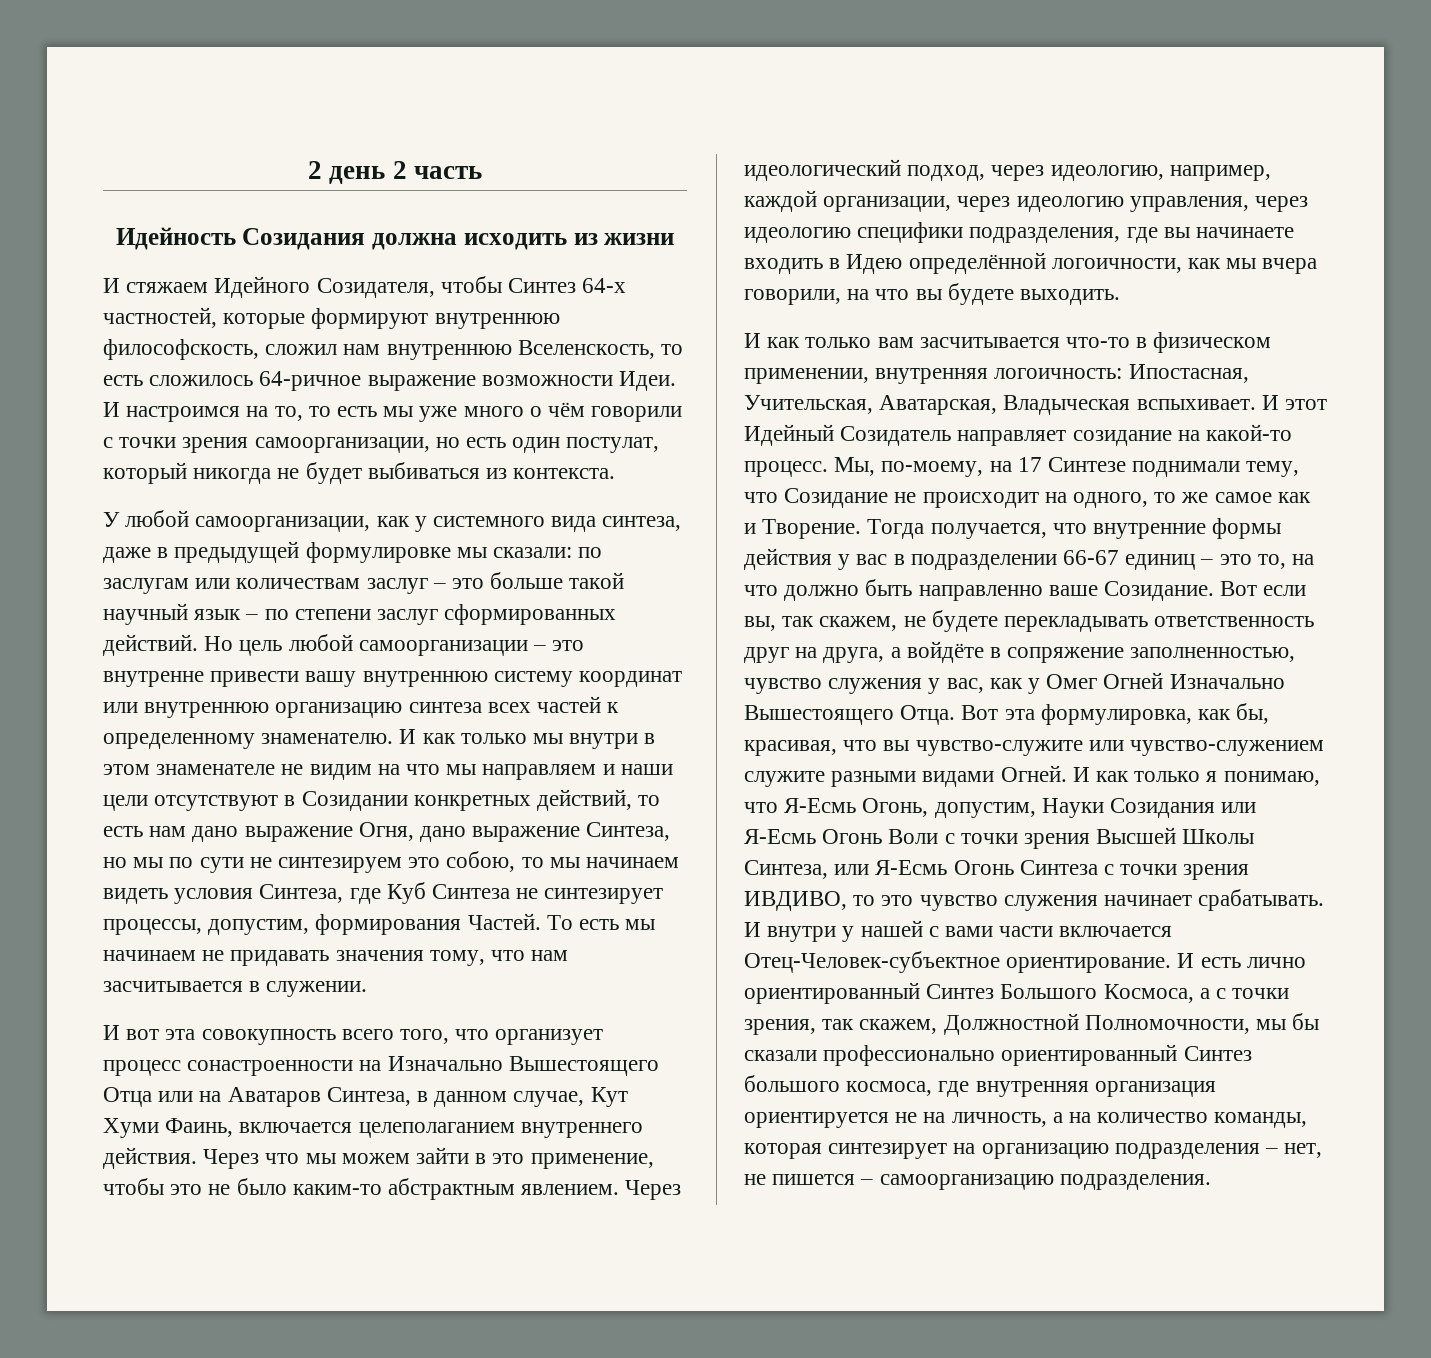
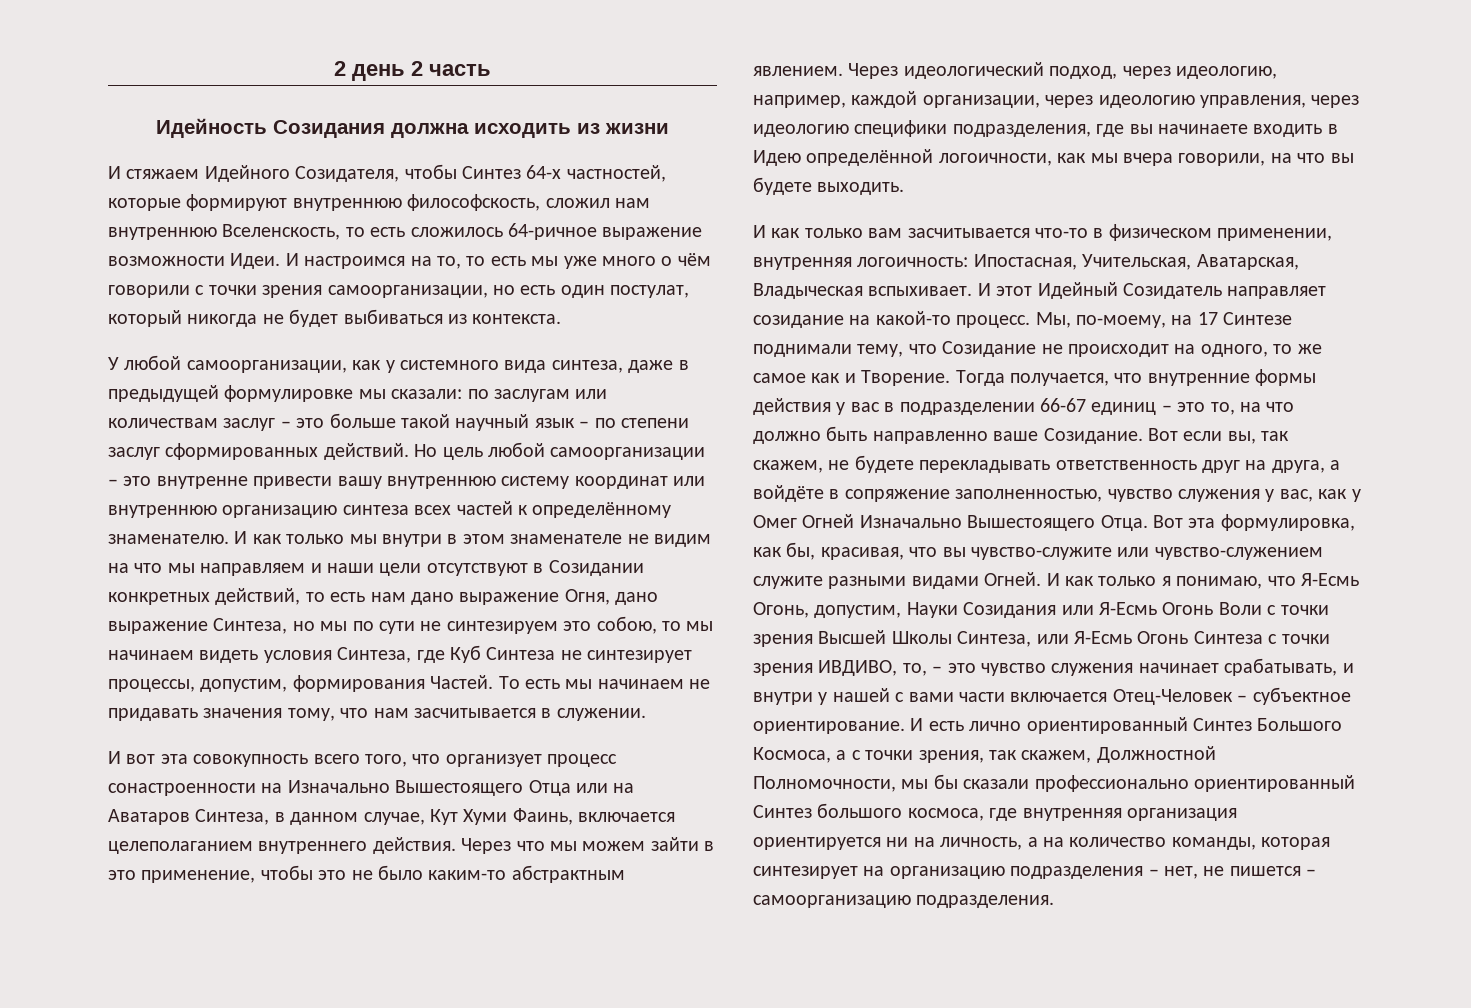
- Но цель любой самоорганизации – это внутренне привести вашу внутреннюю систему координат или внутреннюю организацию синтеза всех частей к определенному знаменателю.
+ Но цель любой самоорганизации – это внутренне привести вашу внутреннюю систему координат или внутреннюю организацию синтеза всех частей к определённому знаменателю.
- И как только я понимаю, что Я-Есмь Огонь, допустим, Науки Созидания или Я-Есмь Огонь Воли с точки зрения Высшей Школы Синтеза, или Я-Есмь Огонь Синтеза с точки зрения ИВДИВО, то это чувство служения начинает срабатывать. И внутри у нашей с вами части включается Отец-Человек-субъектное ориентирование.
+ И как только я понимаю, что Я-Есмь Огонь, допустим, Науки Созидания или Я-Есмь Огонь Воли с точки зрения Высшей Школы Синтеза, или Я-Есмь Огонь Синтеза с точки зрения ИВДИВО, то, – это чувство служения начинает срабатывать, и внутри у нашей с вами части включается Отец-Человек – субъектное ориентирование.
- И есть лично ориентированный Синтез Большого Космоса, а с точки зрения, так скажем, Должностной Полномочности, мы бы сказали профессионально ориентированный Синтез большого космоса, где внутренняя организация ориентируется не на личность, а на количество команды, которая синтезирует на организацию подразделения – нет, не пишется – самоорганизацию подразделения.
+ И есть лично ориентированный Синтез Большого Космоса, а с точки зрения, так скажем, Должностной Полномочности, мы бы сказали профессионально ориентированный Синтез большого космоса, где внутренняя организация ориентируется ни на личность, а на количество команды, которая синтезирует на организацию подразделения – нет, не пишется – самоорганизацию подразделения.

